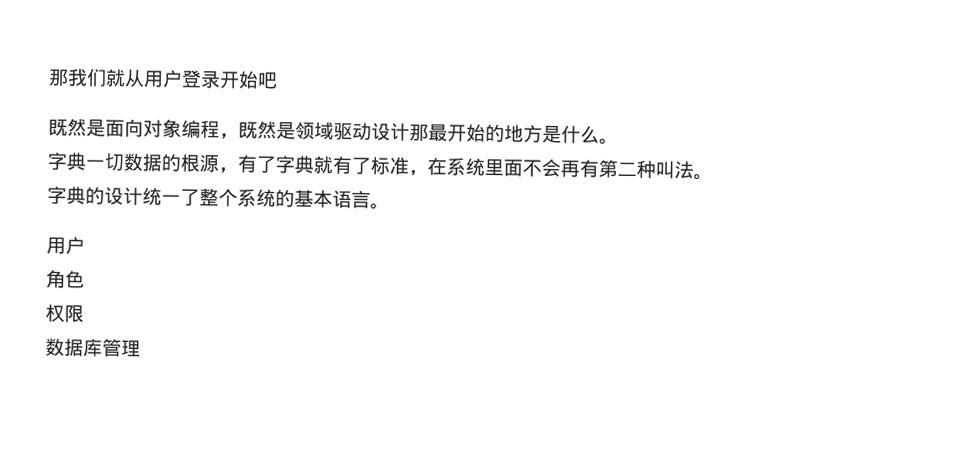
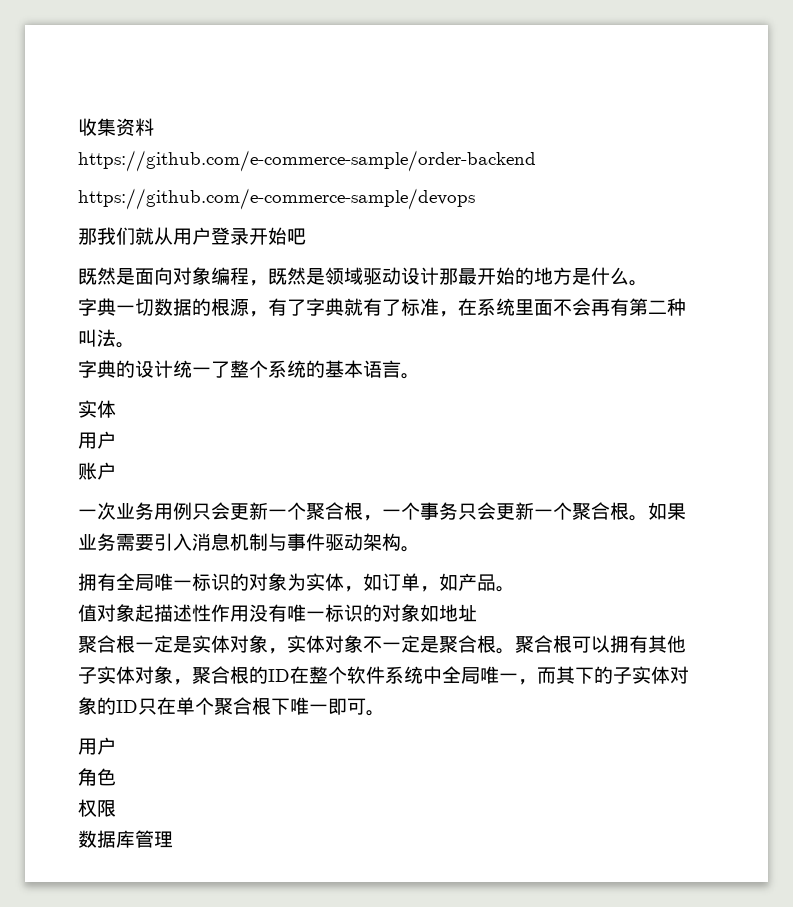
+ 收集资料
+ https://github.com/e-commerce-sample/order-backend
+ https://github.com/e-commerce-sample/devops
  字典的设计统一了整个系统的基本语言。
+ 实体
+ 用户
+ 账户
+ 一次业务用例只会更新一个聚合根，一个事务只会更新一个聚合根。如果业务需要引入消息机制与事件驱动架构。
+ 拥有全局唯一标识的对象为实体，如订单，如产品。
+ 值对象起描述性作用没有唯一标识的对象如地址
+ 聚合根一定是实体对象，实体对象不一定是聚合根。聚合根可以拥有其他子实体对象，聚合根的ID在整个软件系统中全局唯一，而其下的子实体对象的ID只在单个聚合根下唯一即可。

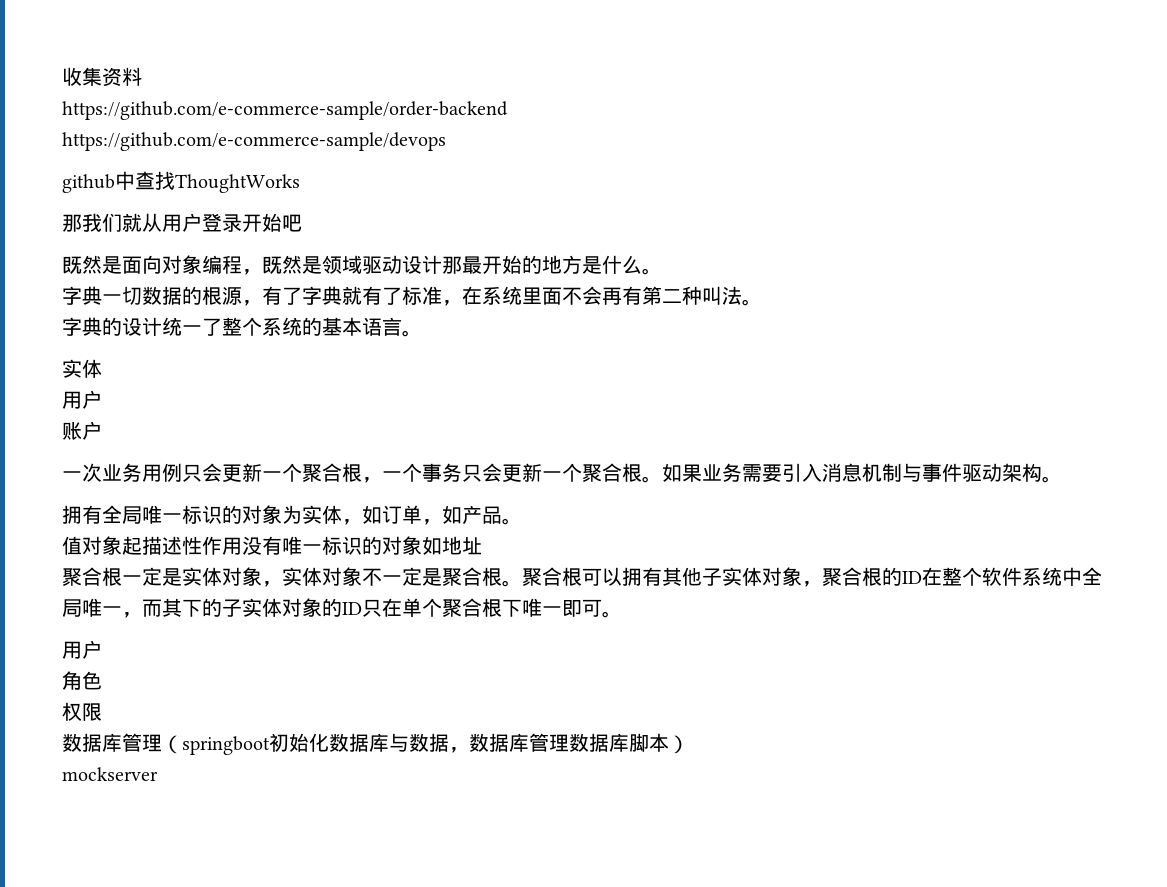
+ github中查找ThoughtWorks
- 数据库管理
+ 数据库管理（springboot初始化数据库与数据，数据库管理数据库脚本）
+ mockserver

